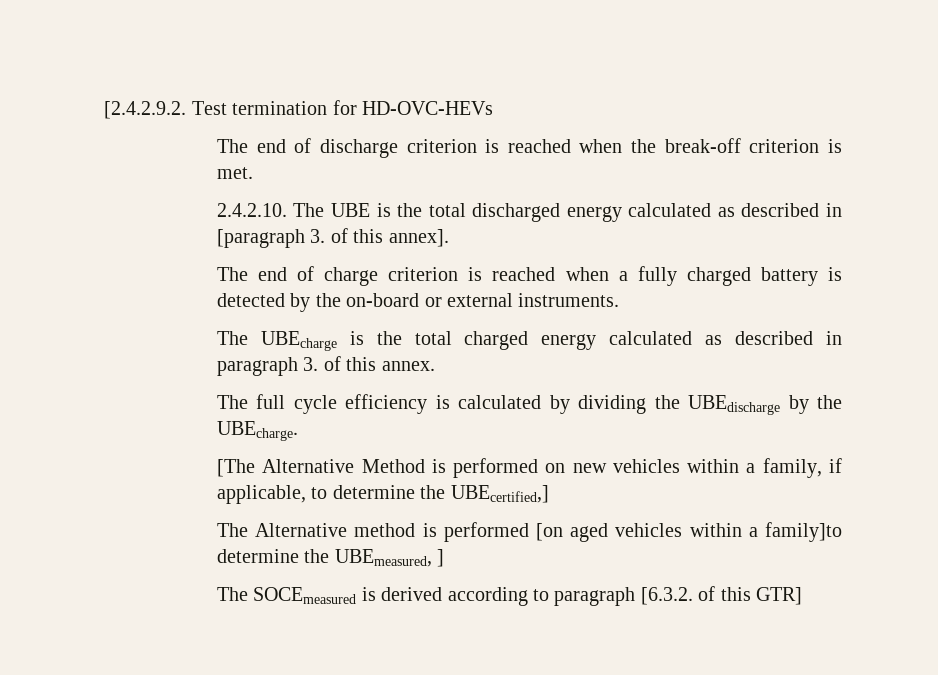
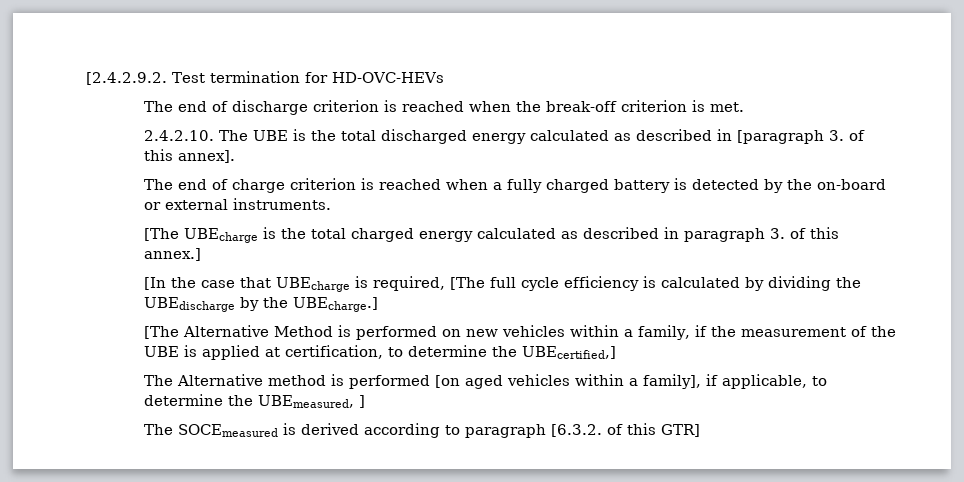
- The UBEcharge is the total charged energy calculated as described in paragraph 3. of this annex.
- The full cycle efficiency is calculated by dividing the UBEdischarge by the UBEcharge.
+ [The UBEcharge is the total charged energy calculated as described in paragraph 3. of this annex.]
+ [In the case that UBEcharge is required, [The full cycle efficiency is calculated by dividing the UBEdischarge by the UBEcharge.]
- [The Alternative Method is performed on new vehicles within a family, if applicable, to determine the UBEcertified,]
+ [The Alternative Method is performed on new vehicles within a family, if the measurement of the UBE is applied at certification, to determine the UBEcertified,]
- The Alternative method is performed [on aged vehicles within a family]to determine the UBEmeasured, ]
+ The Alternative method is performed [on aged vehicles within a family], if applicable, to determine the UBEmeasured, ]

